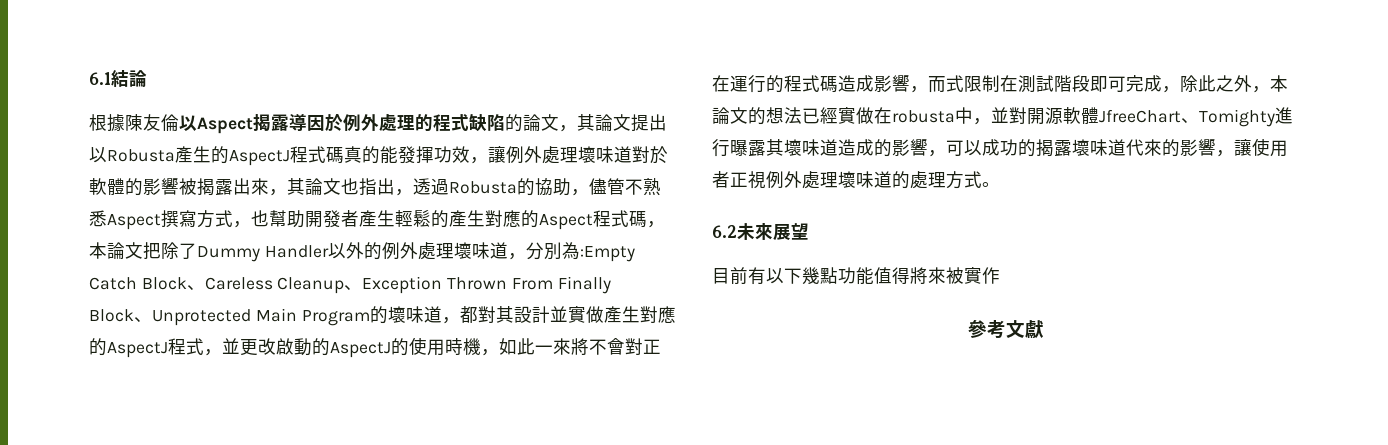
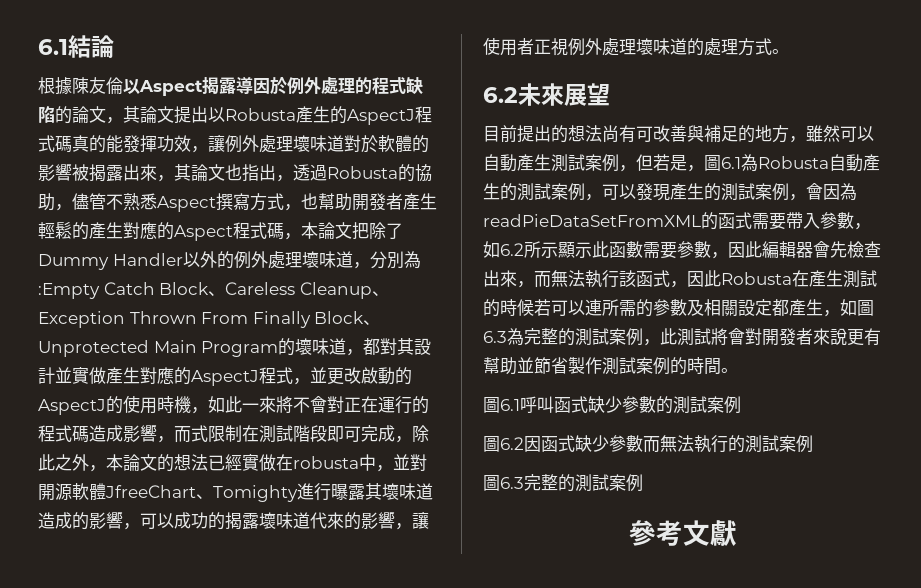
- 目前有以下幾點功能值得將來被實作
+ 目前提出的想法尚有可改善與補足的地方，雖然可以自動產生測試案例，但若是，圖6.1為Robusta自動產生的測試案例，可以發現產生的測試案例，會因為readPieDataSetFromXML的函式需要帶入參數，如6.2所示顯示此函數需要參數，因此編輯器會先檢查出來，而無法執行該函式，因此Robusta在產生測試的時候若可以連所需的參數及相關設定都產生，如圖6.3為完整的測試案例，此測試將會對開發者來說更有幫助並節省製作測試案例的時間。
+ 圖6.1呼叫函式缺少參數的測試案例
+ 圖6.2因函式缺少參數而無法執行的測試案例
+ 圖6.3完整的測試案例

